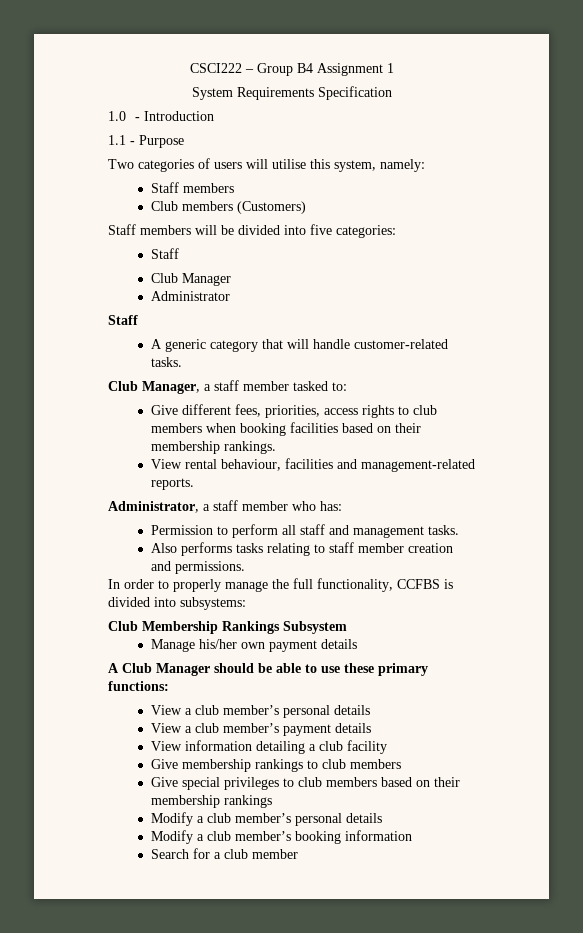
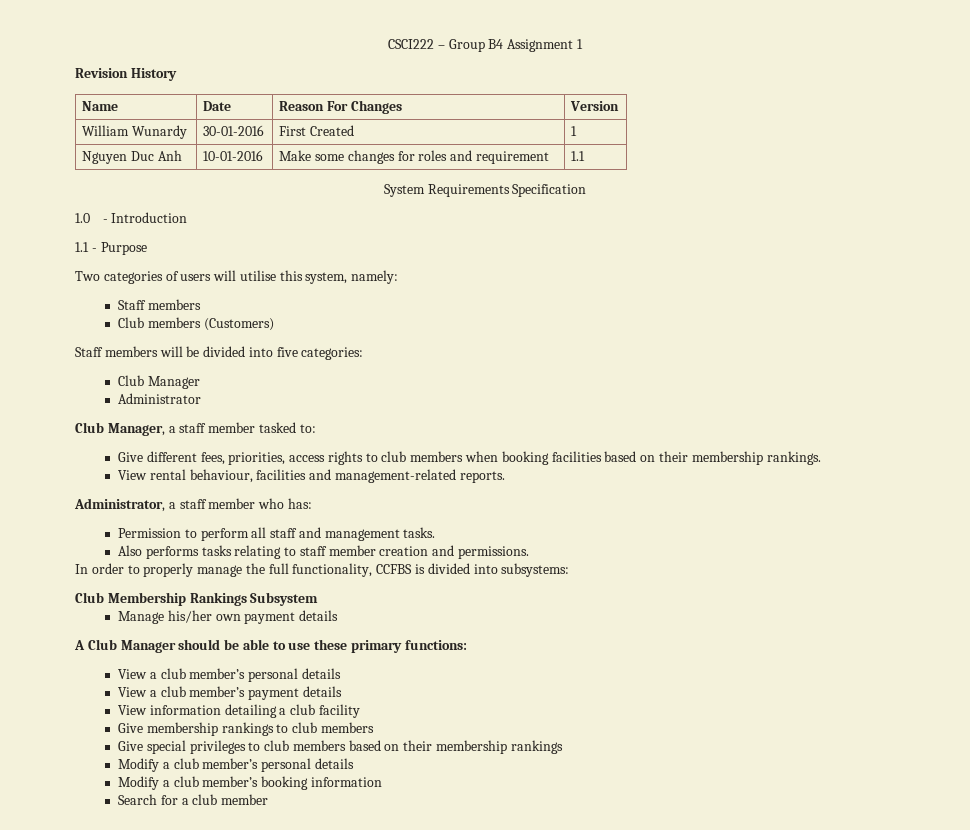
+ Revision History
+ Name | Date | Reason For Changes | Version
+ William Wunardy | 30-01-2016 | First Created | 1
+ Nguyen Duc Anh | 10-01-2016 | Make some changes for roles and requirement | 1.1
  Staff members will be divided into five categories:
- Staff
  Administrator
- Staff
- A generic category that will handle customer-related tasks.

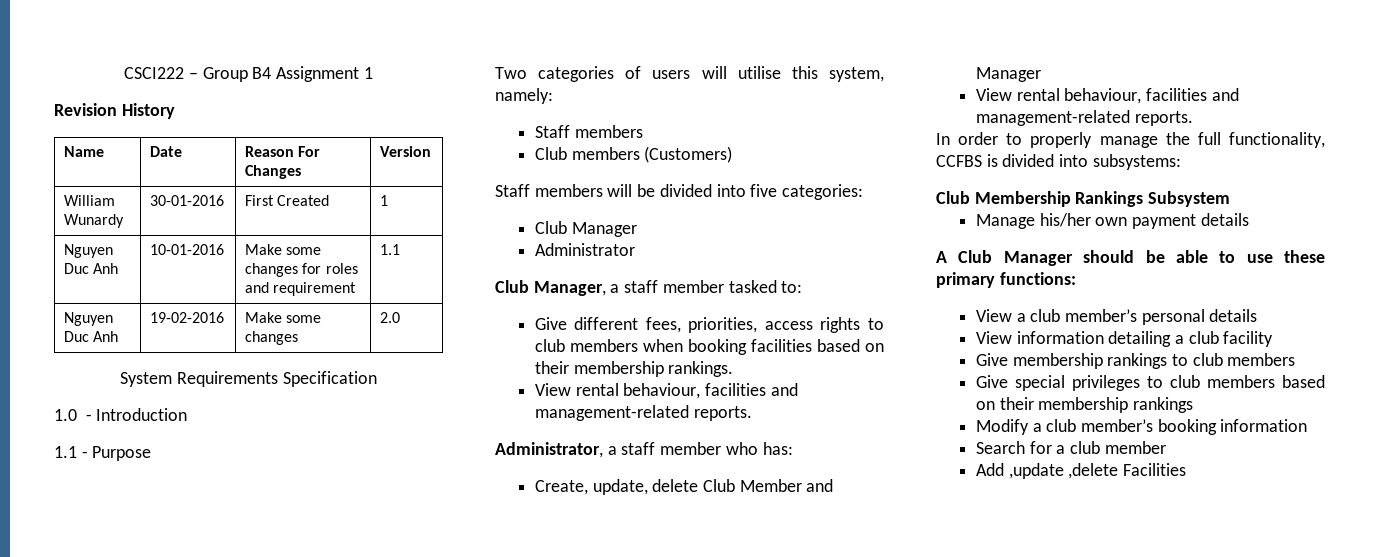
+ Nguyen Duc Anh | 19-02-2016 | Make some changes | 2.0
- Permission to perform all staff and management tasks.
- Also performs tasks relating to staff member creation and permissions.
+ Create, update, delete Club Member and Manager
+ View rental behaviour, facilities and management-related reports.
- View a club member’s payment details
- Modify a club member’s personal details
+ Add ,update ,delete Facilities

